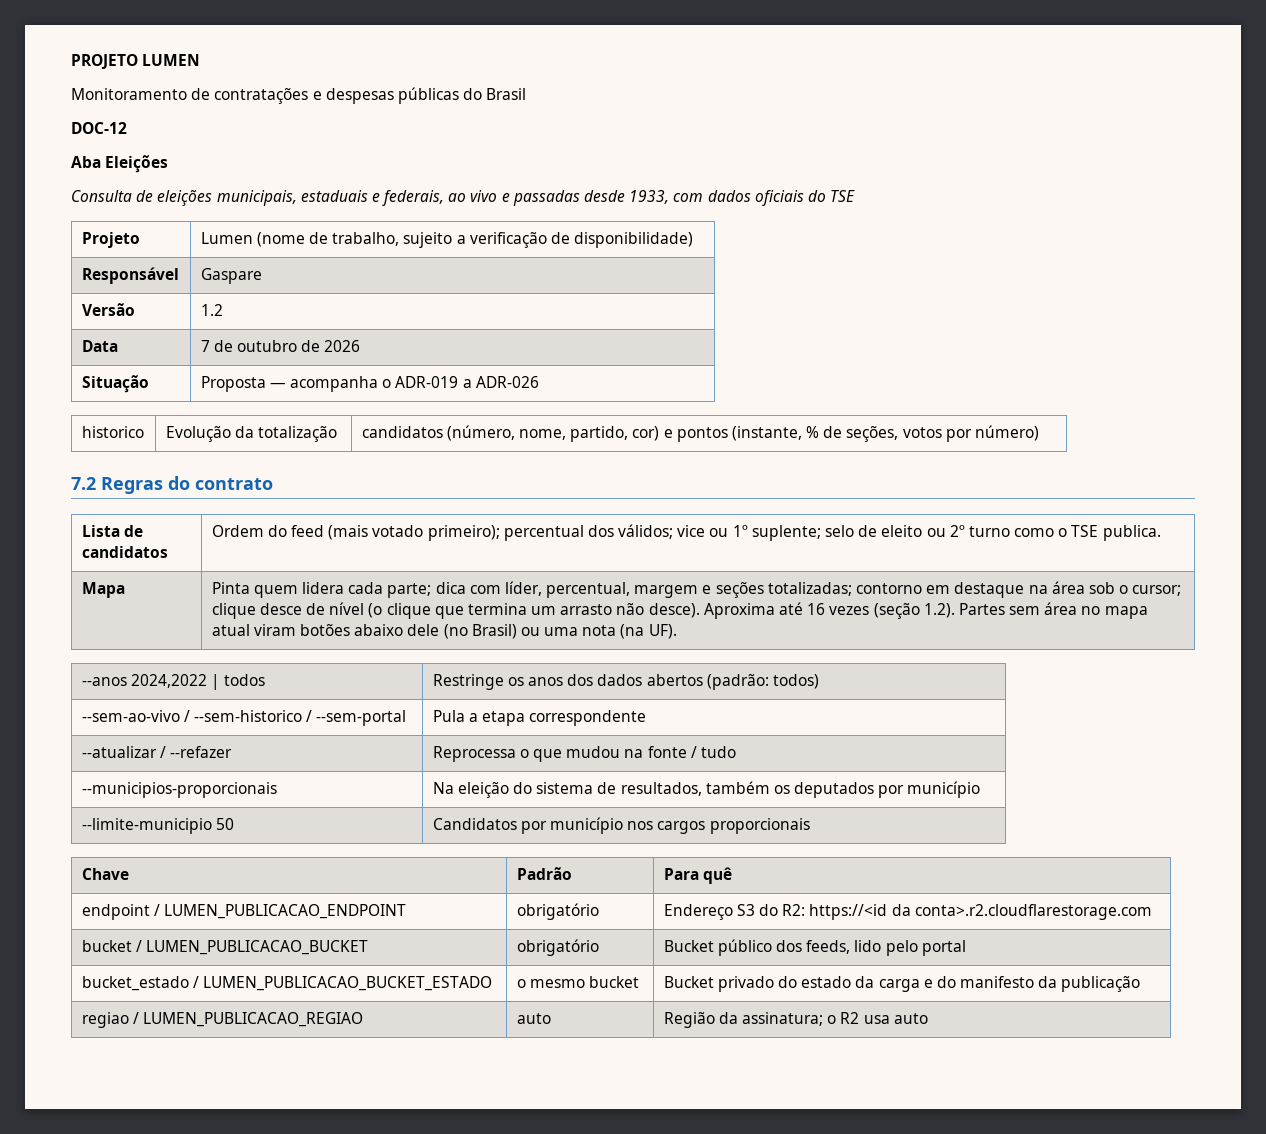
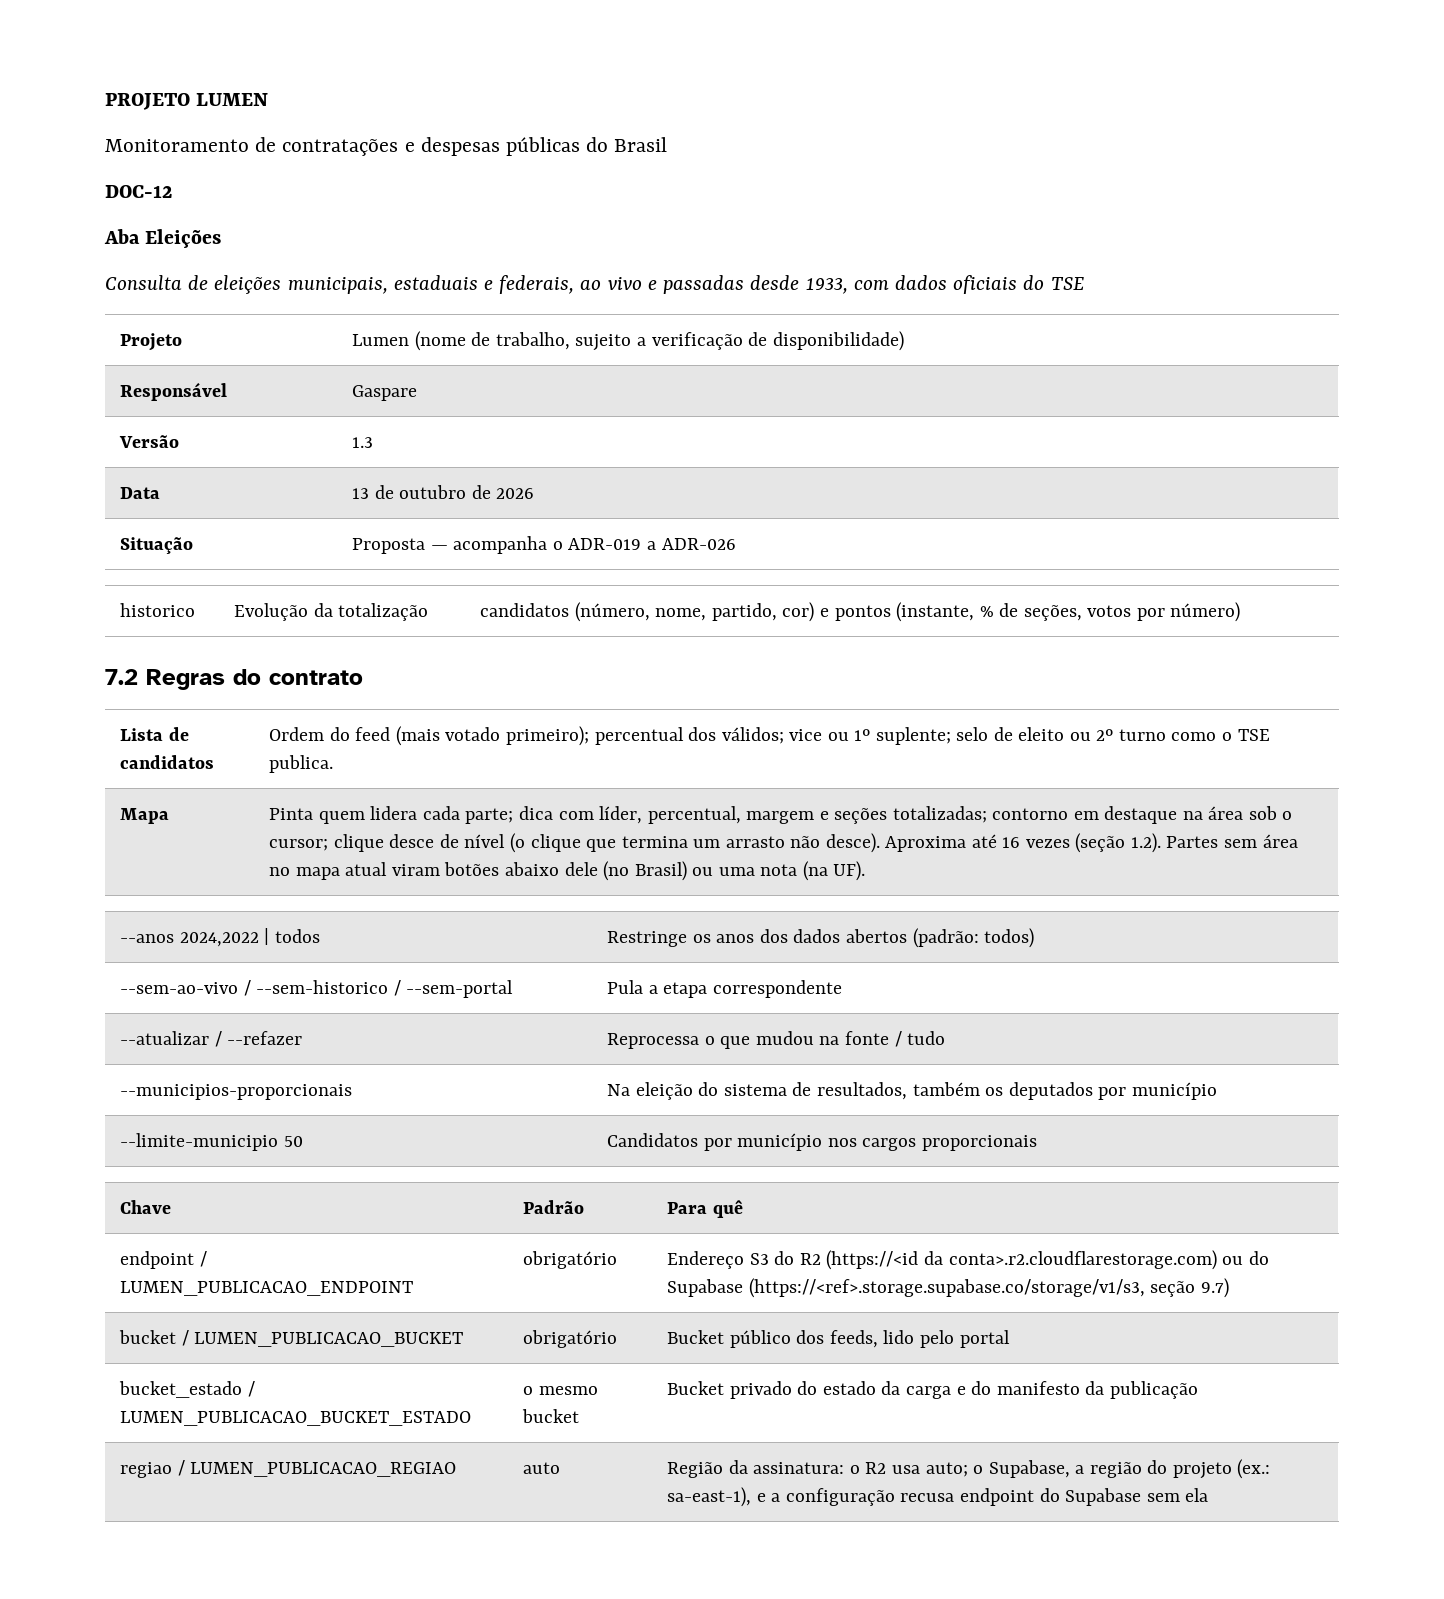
- Versão | 1.2
+ Versão | 1.3
- Data | 7 de outubro de 2026
+ Data | 13 de outubro de 2026
- endpoint / LUMEN_PUBLICACAO_ENDPOINT | obrigatório | Endereço S3 do R2: https://<id da conta>.r2.cloudflarestorage.com
+ endpoint / LUMEN_PUBLICACAO_ENDPOINT | obrigatório | Endereço S3 do R2 (https://<id da conta>.r2.cloudflarestorage.com) ou do Supabase (https://<ref>.storage.supabase.co/storage/v1/s3, seção 9.7)
- regiao / LUMEN_PUBLICACAO_REGIAO | auto | Região da assinatura; o R2 usa auto
+ regiao / LUMEN_PUBLICACAO_REGIAO | auto | Região da assinatura: o R2 usa auto; o Supabase, a região do projeto (ex.: sa-east-1), e a configuração recusa endpoint do Supabase sem ela

